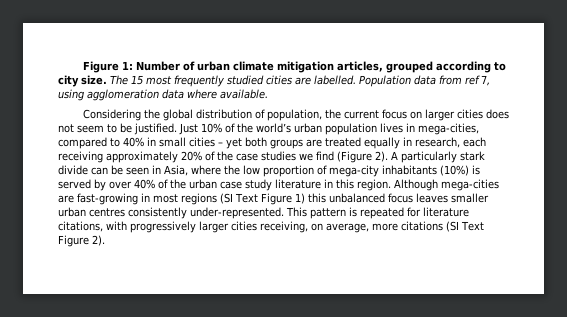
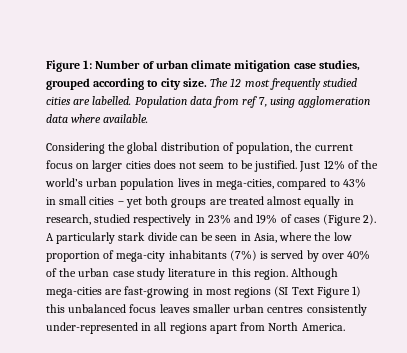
- Figure 1: Number of urban climate mitigation articles, grouped according to city size.
+ Figure 1: Number of urban climate mitigation case studies, grouped according to city size.
- The 15 most frequently studied cities are labelled.
+ The 12 most frequently studied cities are labelled.
- Just 10% of the world’s urban population lives in mega-cities, compared to 40% in small cities – yet both groups are treated equally in research, each receiving approximately 20% of the case studies we find (Figure 2).
+ Just 12% of the world’s urban population lives in mega-cities, compared to 43% in small cities – yet both groups are treated almost equally in research, studied respectively in 23% and 19% of cases (Figure 2).
- A particularly stark divide can be seen in Asia, where the low proportion of mega-city inhabitants (10%) is served by over 40% of the urban case study literature in this region.
+ A particularly stark divide can be seen in Asia, where the low proportion of mega-city inhabitants (7%) is served by over 40% of the urban case study literature in this region.
- Although mega-cities are fast-growing in most regions (SI Text Figure 1) this unbalanced focus leaves smaller urban centres consistently under-represented. This pattern is repeated for literature citations, with progressively larger cities receiving, on average, more citations (SI Text Figure 2).
+ Although mega-cities are fast-growing in most regions (SI Text Figure 1) this unbalanced focus leaves smaller urban centres consistently under-represented in all regions apart from North America.

